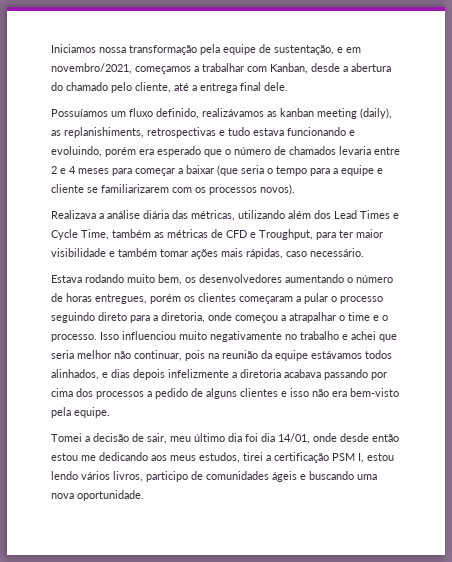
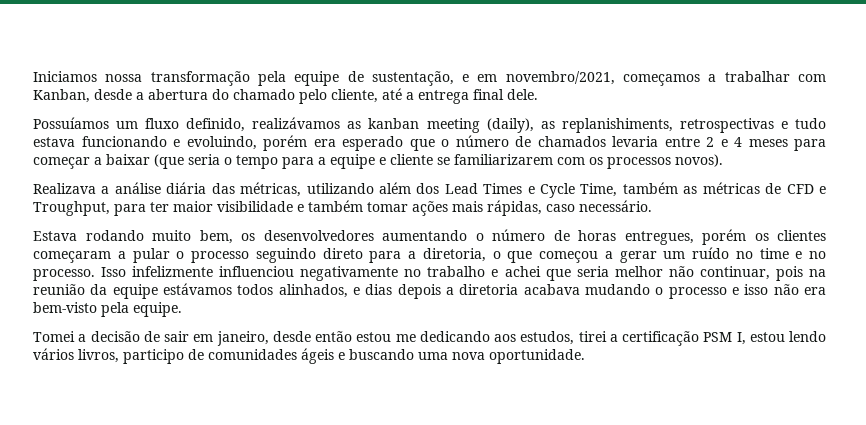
- Estava rodando muito bem, os desenvolvedores aumentando o número de horas entregues, porém os clientes começaram a pular o processo seguindo direto para a diretoria, onde começou a atrapalhar o time e o processo.
+ Estava rodando muito bem, os desenvolvedores aumentando o número de horas entregues, porém os clientes começaram a pular o processo seguindo direto para a diretoria, o que começou a gerar um ruído no time e no processo.
- Isso influenciou muito negativamente no trabalho e achei que seria melhor não continuar, pois na reunião da equipe estávamos todos alinhados, e dias depois infelizmente a diretoria acabava passando por cima dos processos a pedido de alguns clientes e isso não era bem-visto pela equipe.
+ Isso infelizmente influenciou negativamente no trabalho e achei que seria melhor não continuar, pois na reunião da equipe estávamos todos alinhados, e dias depois a diretoria acabava mudando o processo e isso não era bem-visto pela equipe.
- Tomei a decisão de sair, meu último dia foi dia 14/01, onde desde então estou me dedicando aos meus estudos, tirei a certificação PSM I, estou lendo vários livros, participo de comunidades ágeis e buscando uma nova oportunidade.
+ Tomei a decisão de sair em janeiro, desde então estou me dedicando aos estudos, tirei a certificação PSM I, estou lendo vários livros, participo de comunidades ágeis e buscando uma nova oportunidade.

